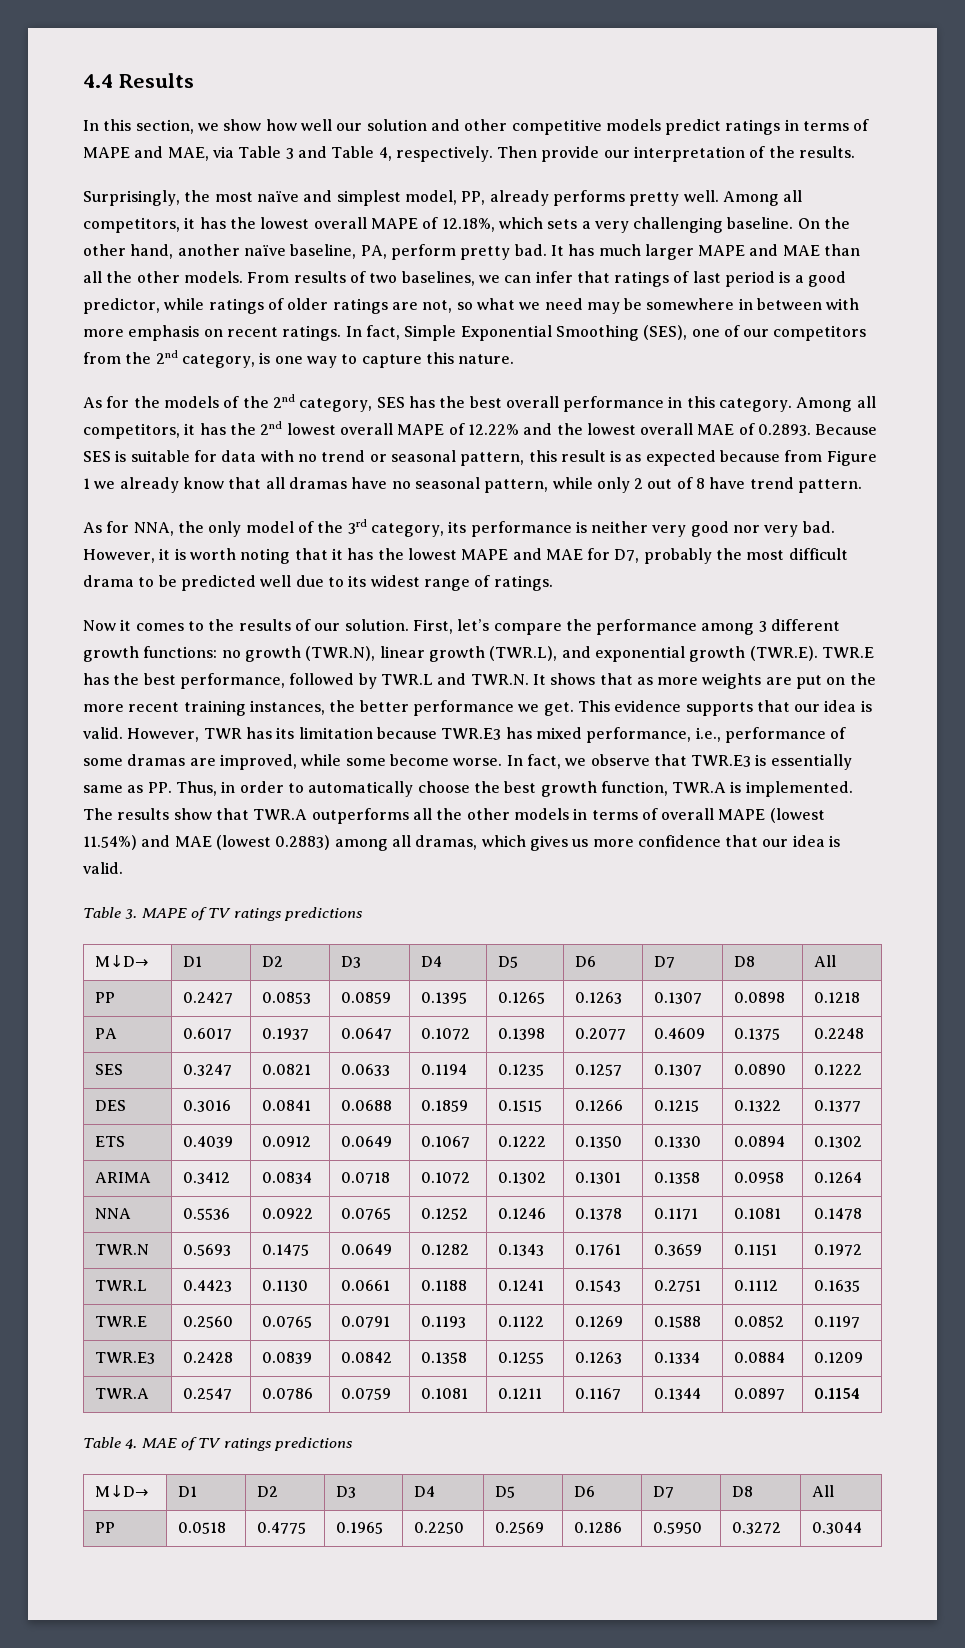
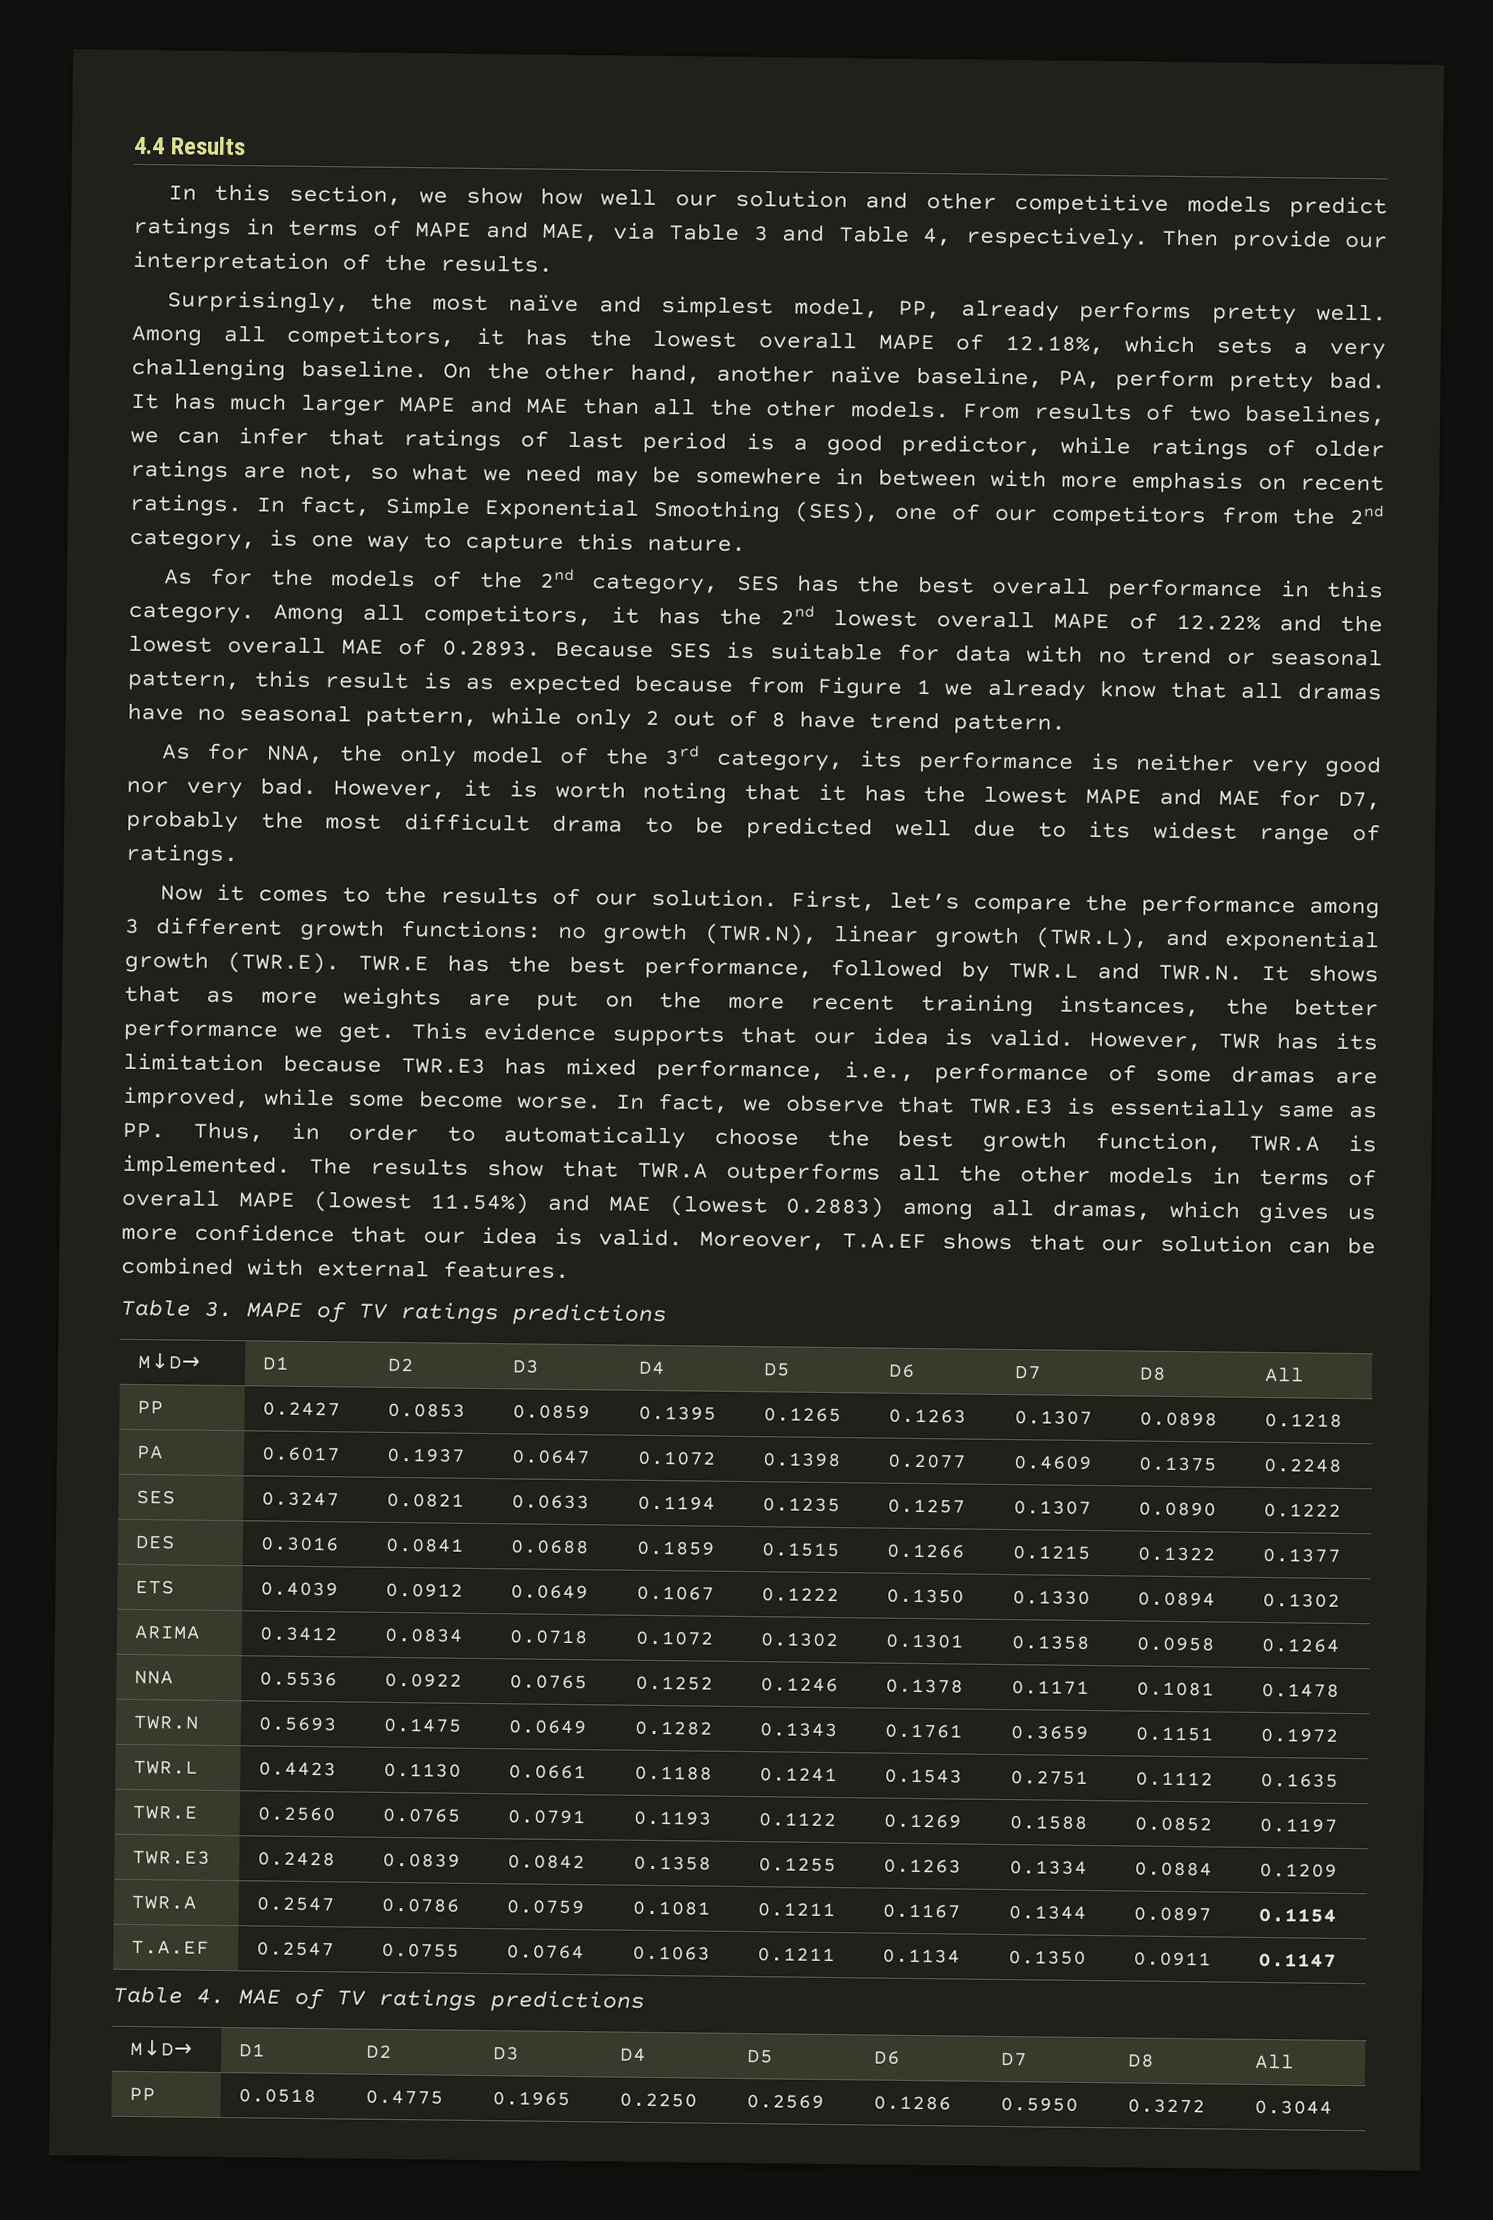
+ Moreover, T.A.EF shows that our solution can be combined with external features.
+ T.A.EF | 0.2547 | 0.0755 | 0.0764 | 0.1063 | 0.1211 | 0.1134 | 0.1350 | 0.0911 | 0.1147

